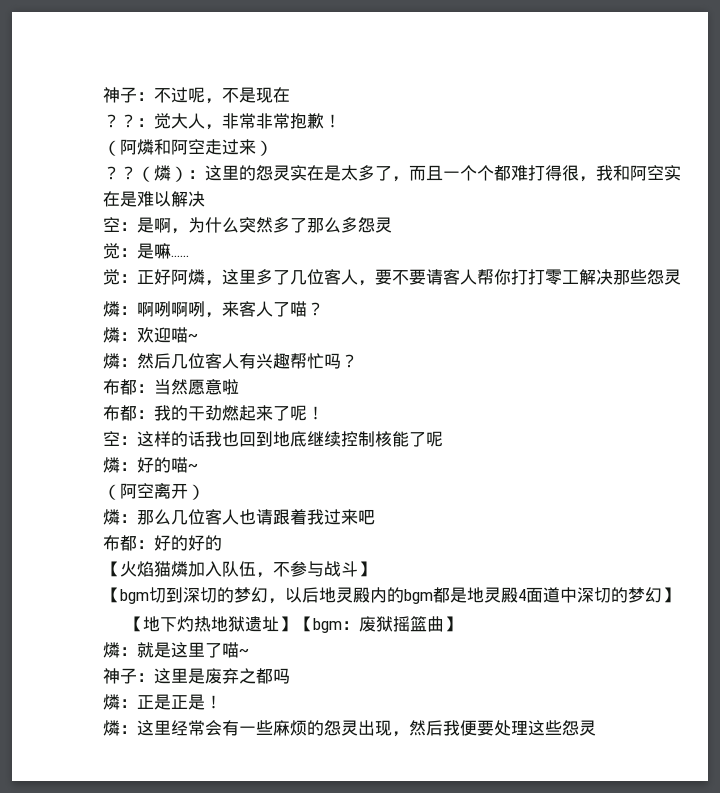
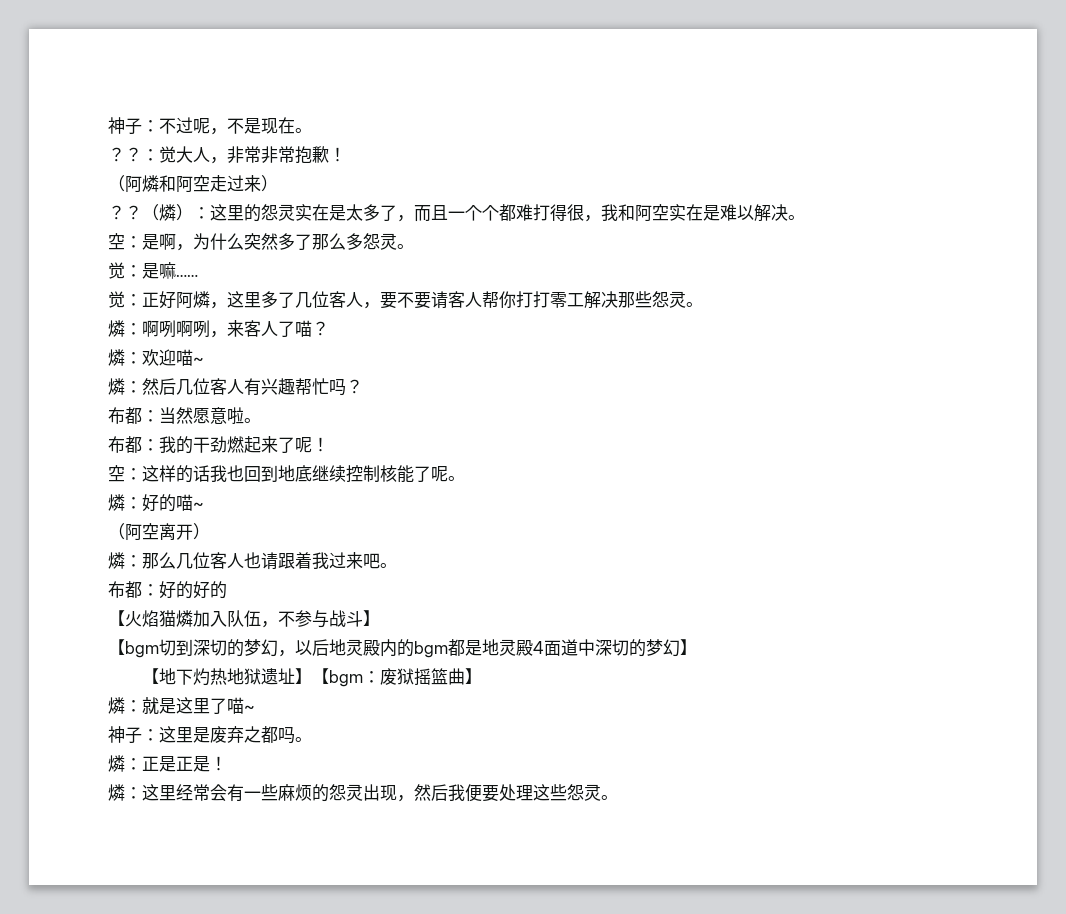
- 神子：不过呢，不是现在
+ 神子：不过呢，不是现在。
- （燐）：这里的怨灵实在是太多了，而且一个个都难打得很，我和阿空实在是难以解决
+ （燐）：这里的怨灵实在是太多了，而且一个个都难打得很，我和阿空实在是难以解决。
- 空：是啊，为什么突然多了那么多怨灵
+ 空：是啊，为什么突然多了那么多怨灵。
- 觉：正好阿燐，这里多了几位客人，要不要请客人帮你打打零工解决那些怨灵
+ 觉：正好阿燐，这里多了几位客人，要不要请客人帮你打打零工解决那些怨灵。
- 布都：当然愿意啦
+ 布都：当然愿意啦。
- 空：这样的话我也回到地底继续控制核能了呢
+ 空：这样的话我也回到地底继续控制核能了呢。
- 燐：那么几位客人也请跟着我过来吧
+ 燐：那么几位客人也请跟着我过来吧。
- 神子：这里是废弃之都吗
+ 神子：这里是废弃之都吗。
- 燐：这里经常会有一些麻烦的怨灵出现，然后我便要处理这些怨灵
+ 燐：这里经常会有一些麻烦的怨灵出现，然后我便要处理这些怨灵。

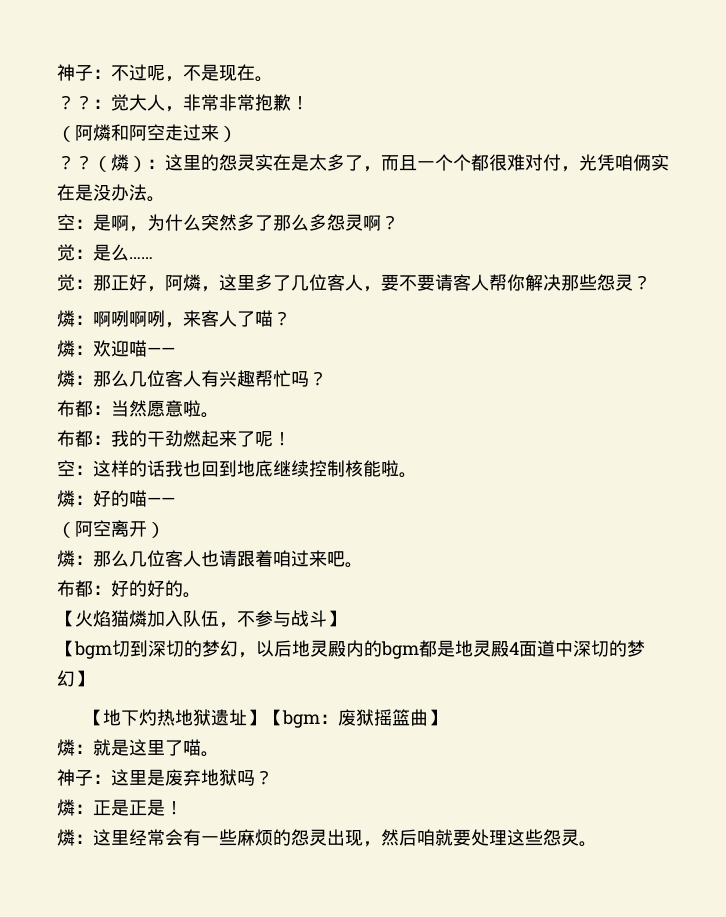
- （燐）：这里的怨灵实在是太多了，而且一个个都难打得很，我和阿空实在是难以解决。
+ （燐）：这里的怨灵实在是太多了，而且一个个都很难对付，光凭咱俩实在是没办法。
- 空：是啊，为什么突然多了那么多怨灵。
+ 空：是啊，为什么突然多了那么多怨灵啊？
- 觉：是嘛……
+ 觉：是么……
- 觉：正好阿燐，这里多了几位客人，要不要请客人帮你打打零工解决那些怨灵。
+ 觉：那正好，阿燐，这里多了几位客人，要不要请客人帮你解决那些怨灵？
- 燐：欢迎喵~
- 燐：然后几位客人有兴趣帮忙吗？
+ 燐：欢迎喵——
+ 燐：那么几位客人有兴趣帮忙吗？
- 空：这样的话我也回到地底继续控制核能了呢。
+ 空：这样的话我也回到地底继续控制核能啦。
- 燐：好的喵~
+ 燐：好的喵——
- 燐：那么几位客人也请跟着我过来吧。
+ 燐：那么几位客人也请跟着咱过来吧。
- 布都：好的好的
+ 布都：好的好的。
- 燐：就是这里了喵~
+ 燐：就是这里了喵。
- 神子：这里是废弃之都吗。
+ 神子：这里是废弃地狱吗？
- 燐：这里经常会有一些麻烦的怨灵出现，然后我便要处理这些怨灵。
+ 燐：这里经常会有一些麻烦的怨灵出现，然后咱就要处理这些怨灵。

